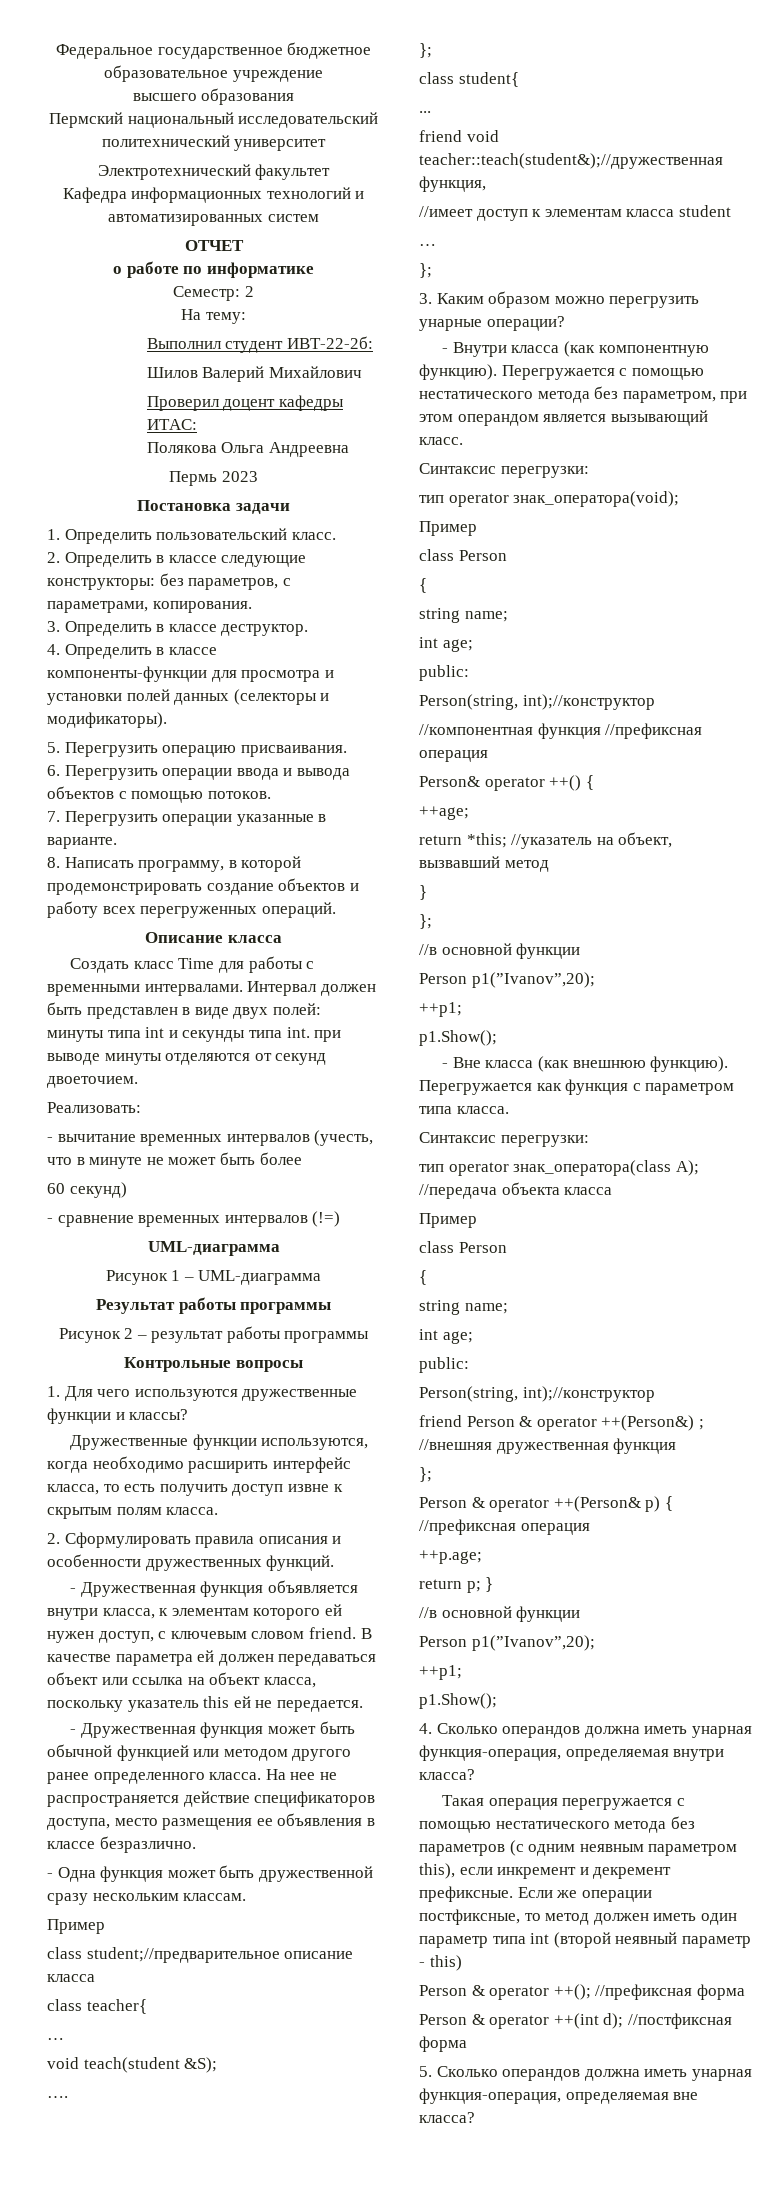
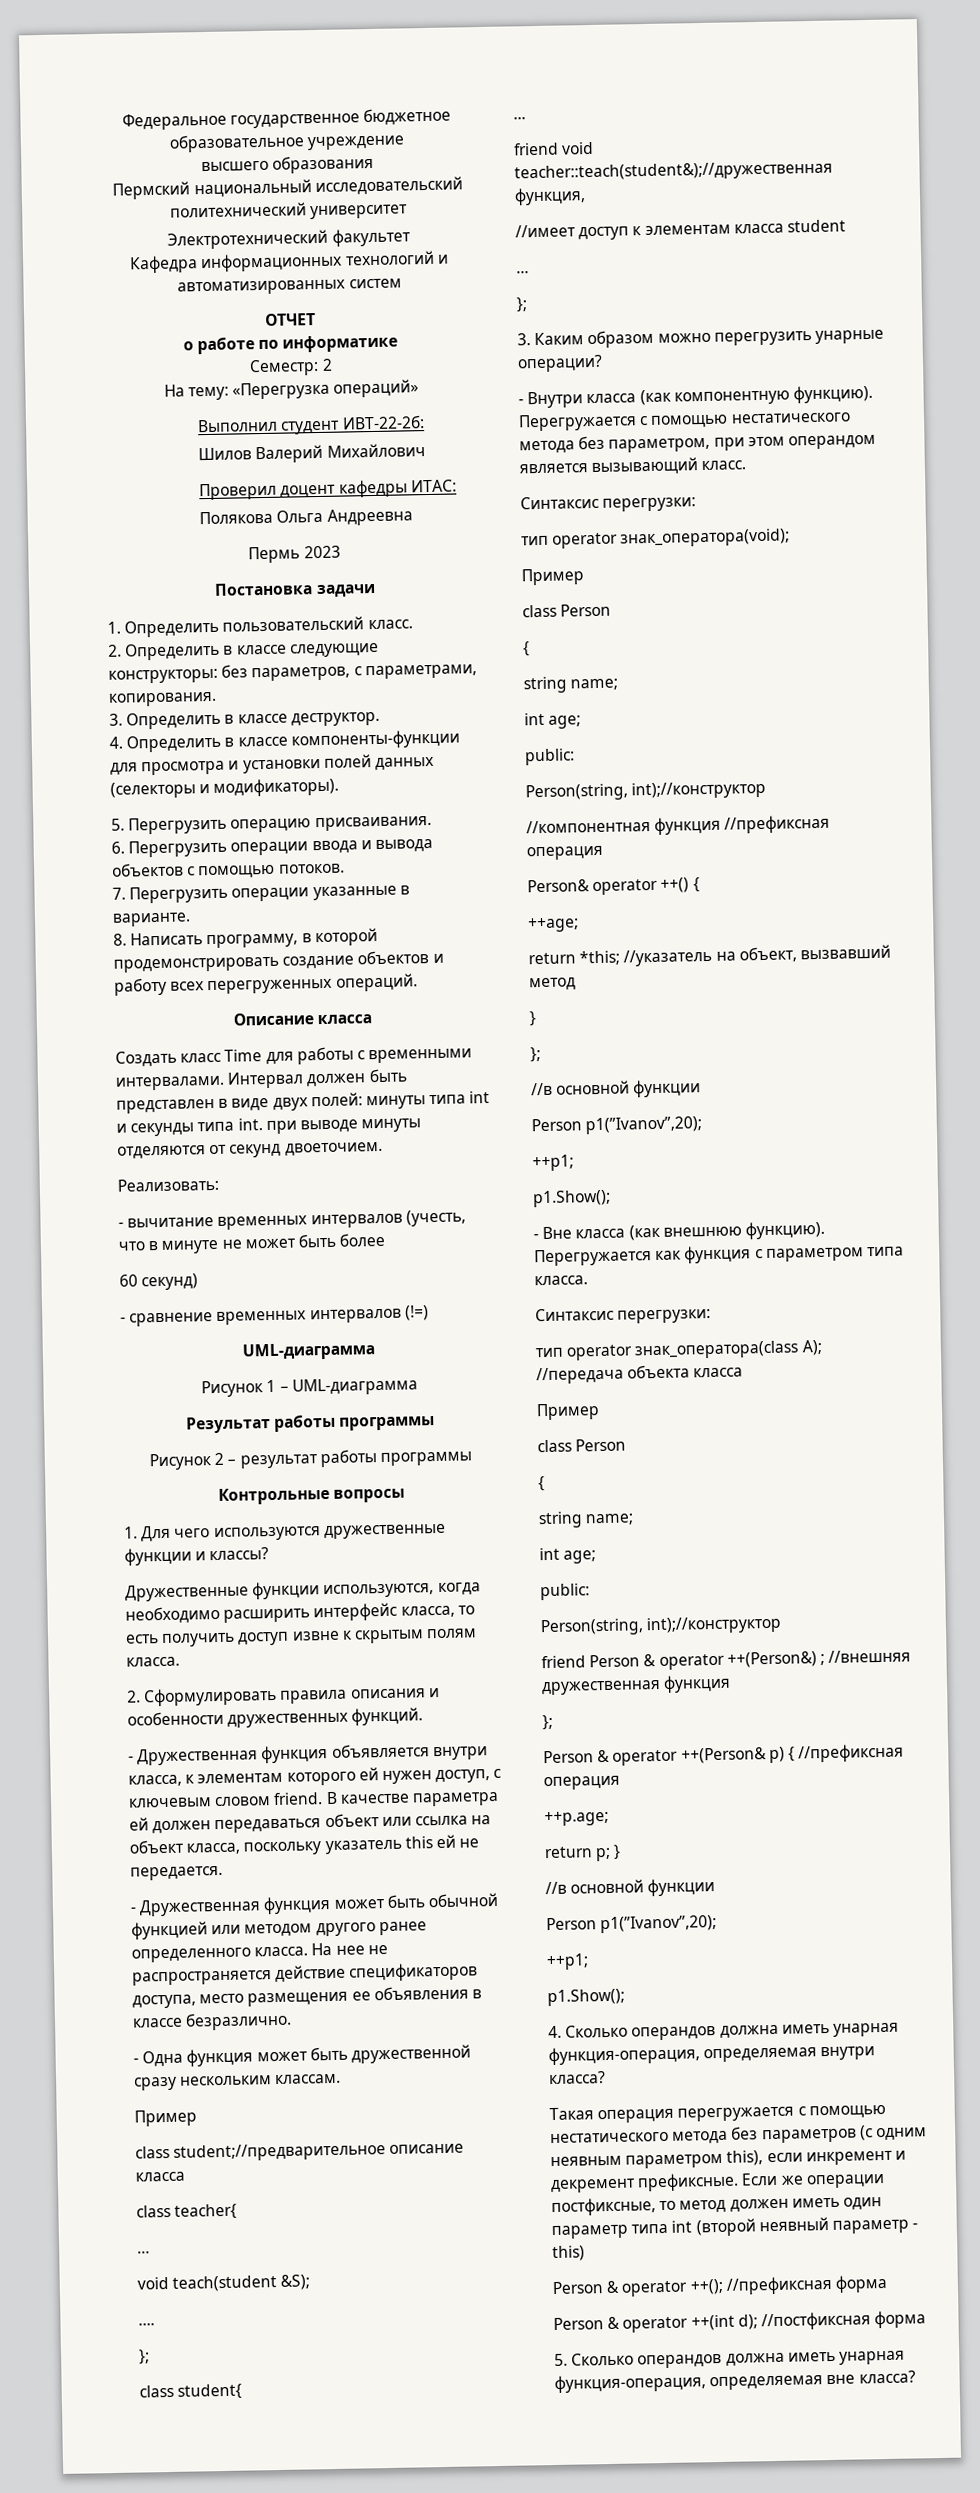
- На тему:
+ На тему: «Перегрузка операций»

